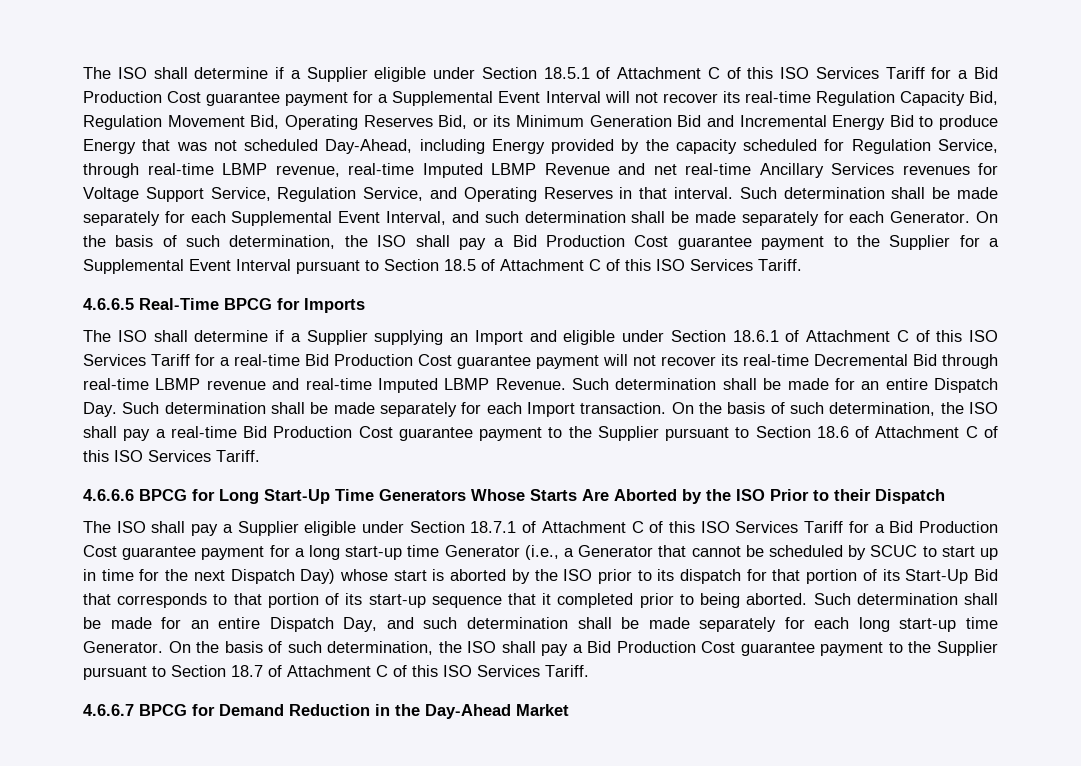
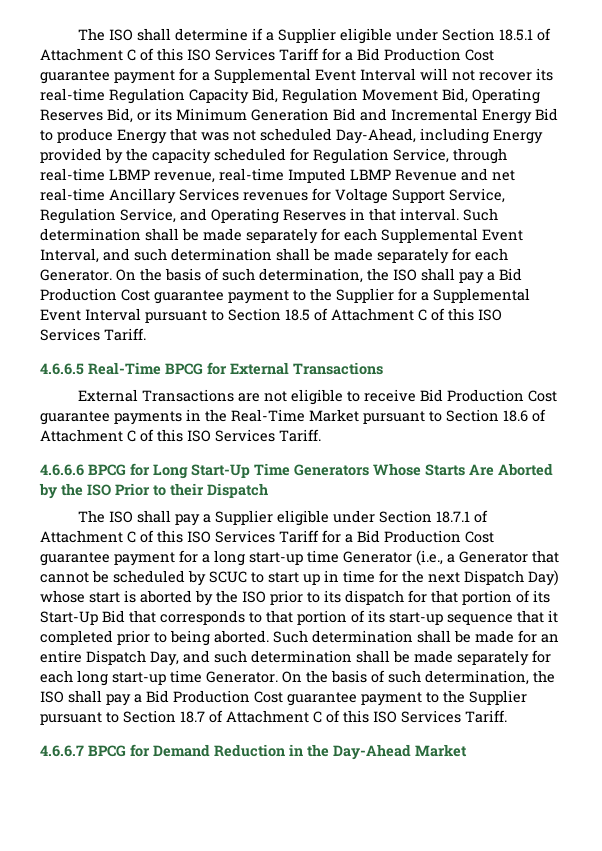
- 4.6.6.5 Real-Time BPCG for Imports
- The ISO shall determine if a Supplier supplying an Import and eligible under Section 18.6.1 of Attachment C of this ISO Services Tariff for a real-time Bid Production Cost guarantee payment will not recover its real-time Decremental Bid through real-time LBMP revenue and real-time Imputed LBMP Revenue. Such determination shall be made for an entire Dispatch Day. Such determination shall be made separately for each Import transaction. On the basis of such determination, the ISO shall pay a real-time Bid Production Cost guarantee payment to the Supplier pursuant to Section 18.6 of Attachment C of this ISO Services Tariff.
+ 4.6.6.5 Real-Time BPCG for External Transactions
+ External Transactions are not eligible to receive Bid Production Cost guarantee payments in the Real-Time Market pursuant to Section 18.6 of Attachment C of this ISO Services Tariff.

